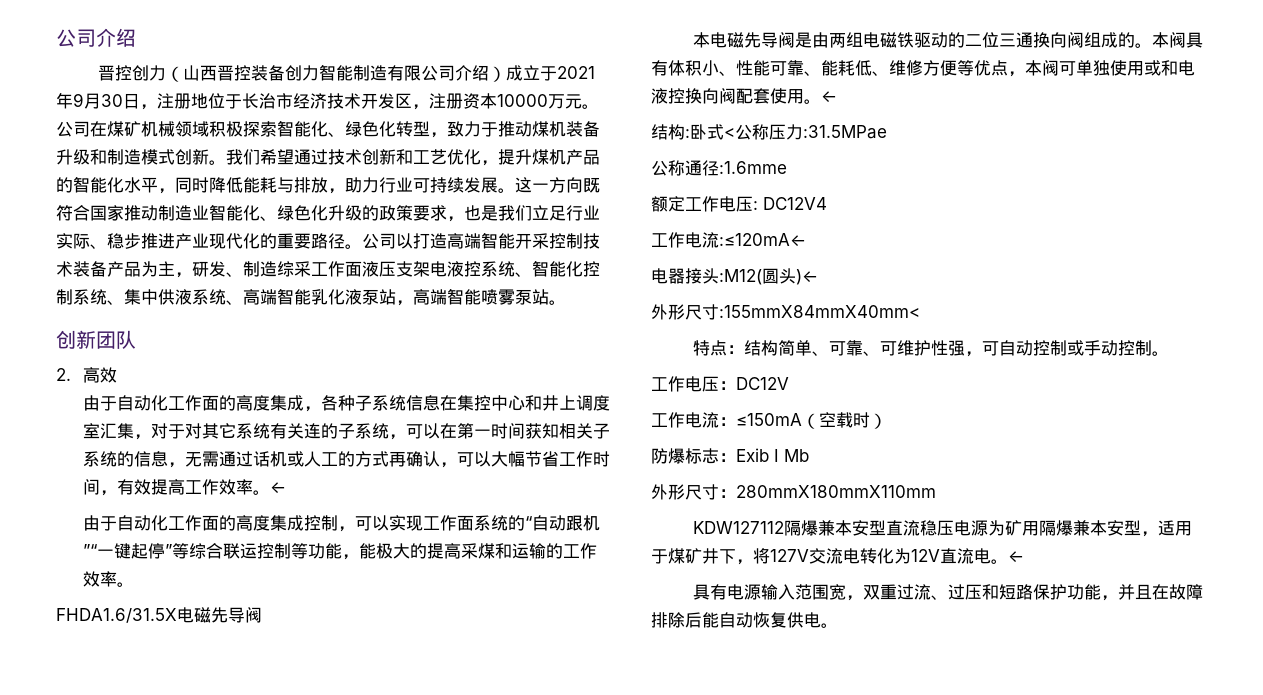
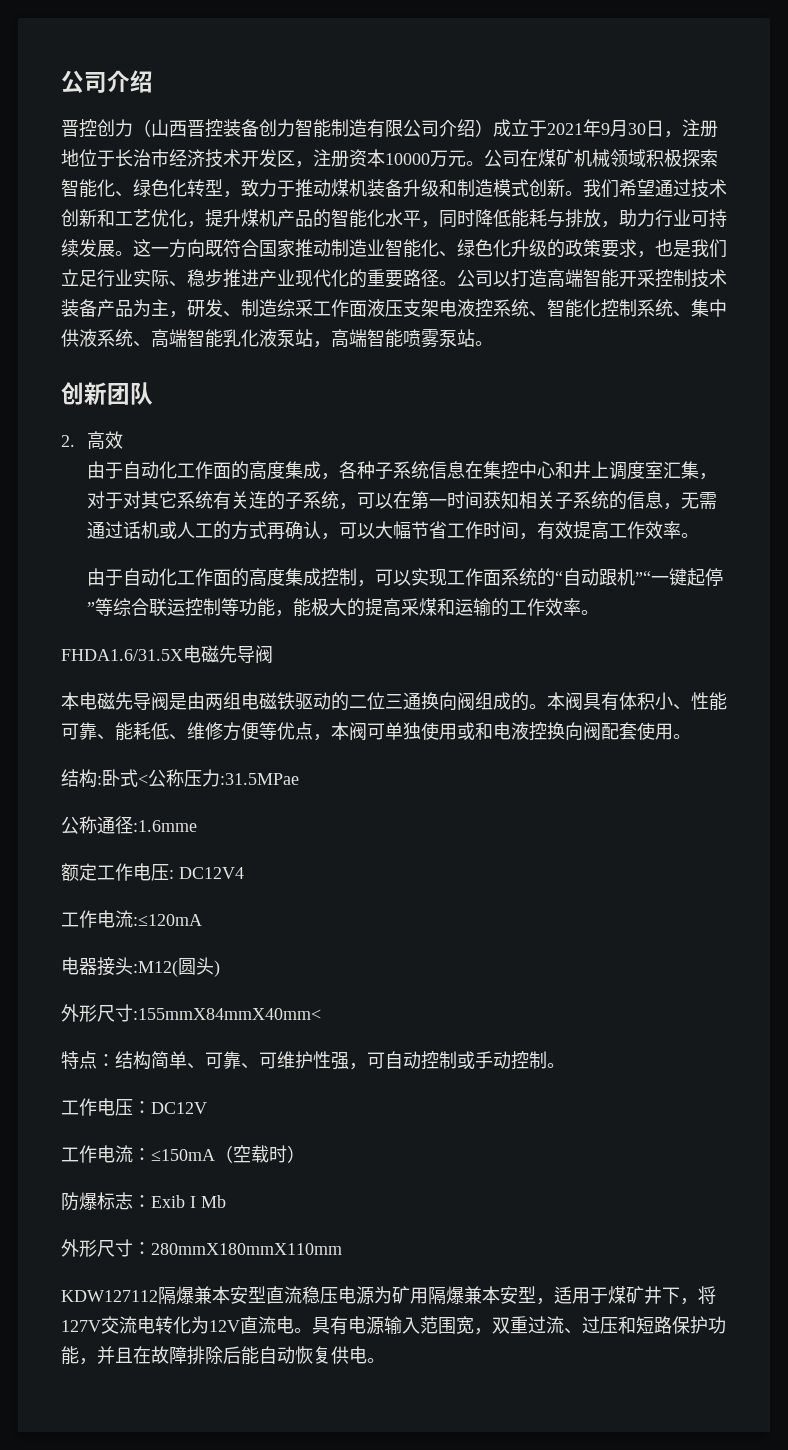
- 由于自动化工作面的高度集成，各种子系统信息在集控中心和井上调度室汇集，对于对其它系统有关连的子系统，可以在第一时间获知相关子系统的信息，无需通过话机或人工的方式再确认，可以大幅节省工作时间，有效提高工作效率。←
+ 由于自动化工作面的高度集成，各种子系统信息在集控中心和井上调度室汇集，对于对其它系统有关连的子系统，可以在第一时间获知相关子系统的信息，无需通过话机或人工的方式再确认，可以大幅节省工作时间，有效提高工作效率。
- 本阀具有体积小、性能可靠、能耗低、维修方便等优点，本阀可单独使用或和电液控换向阀配套使用。←
+ 本阀具有体积小、性能可靠、能耗低、维修方便等优点，本阀可单独使用或和电液控换向阀配套使用。
- 工作电流:≤120mA←
+ 工作电流:≤120mA
- 电器接头:M12(圆头)←
+ 电器接头:M12(圆头)
- KDW127112隔爆兼本安型直流稳压电源为矿用隔爆兼本安型，适用于煤矿井下，将127V交流电转化为12V直流电。←
- 具有电源输入范围宽，双重过流、过压和短路保护功能，并且在故障排除后能自动恢复供电。
+ KDW127112隔爆兼本安型直流稳压电源为矿用隔爆兼本安型，适用于煤矿井下，将127V交流电转化为12V直流电。具有电源输入范围宽，双重过流、过压和短路保护功能，并且在故障排除后能自动恢复供电。

